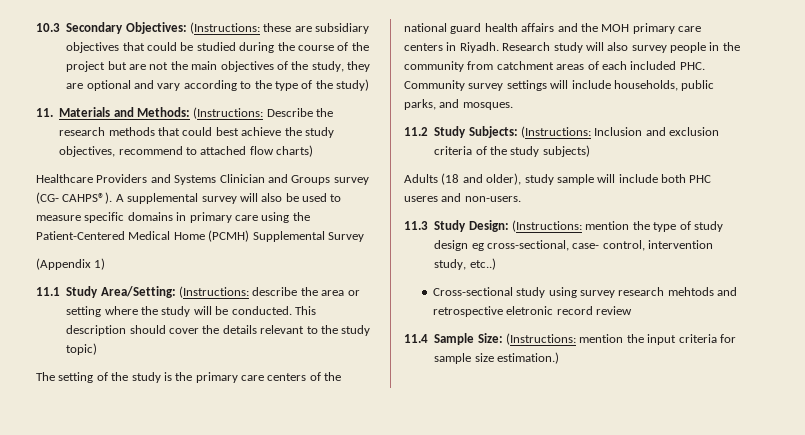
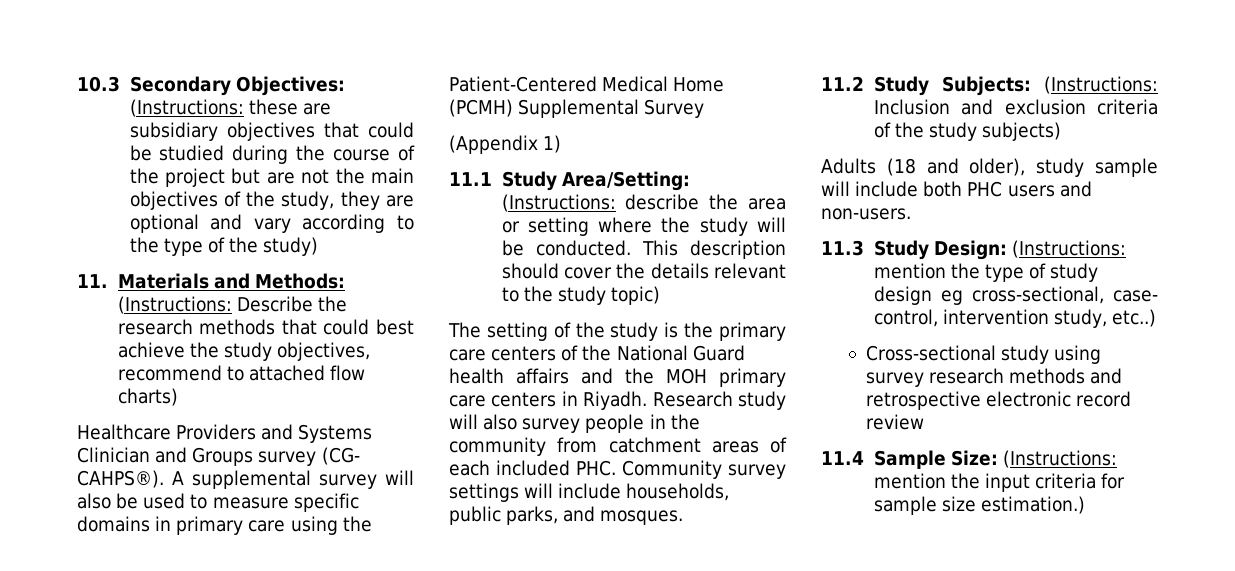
- The setting of the study is the primary care centers of the national guard health affairs and the MOH primary care centers in Riyadh.
+ The setting of the study is the primary care centers of the National Guard health affairs and the MOH primary care centers in Riyadh.
- Adults (18 and older), study sample will include both PHC useres and non-users.
+ Adults (18 and older), study sample will include both PHC users and non-users.
- Cross-sectional study using survey research mehtods and retrospective eletronic record review
+ Cross-sectional study using survey research methods and retrospective electronic record review

